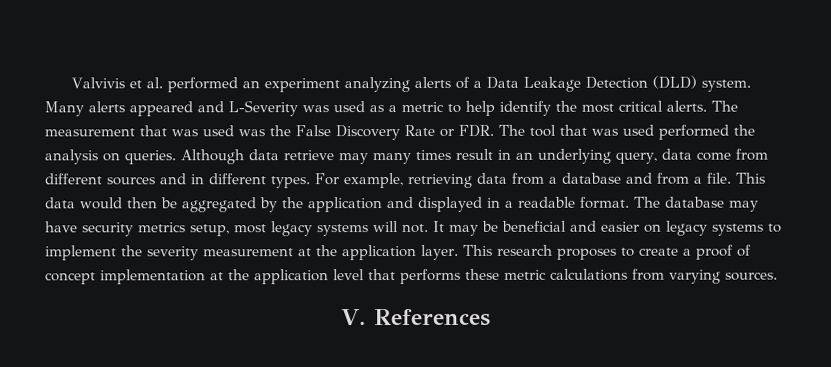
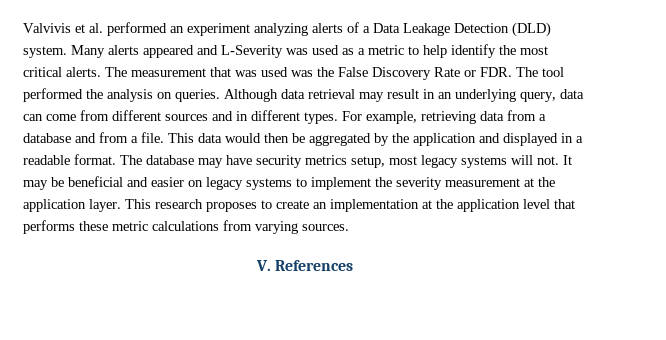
- The measurement that was used was the False Discovery Rate or FDR. The tool that was used performed the analysis on queries.
+ The measurement that was used was the False Discovery Rate or FDR. The tool performed the analysis on queries.
- Although data retrieve may many times result in an underlying query, data come from different sources and in different types.
+ Although data retrieval may result in an underlying query, data can come from different sources and in different types.
- This research proposes to create a proof of concept implementation at the application level that performs these metric calculations from varying sources.
+ This research proposes to create an implementation at the application level that performs these metric calculations from varying sources.

